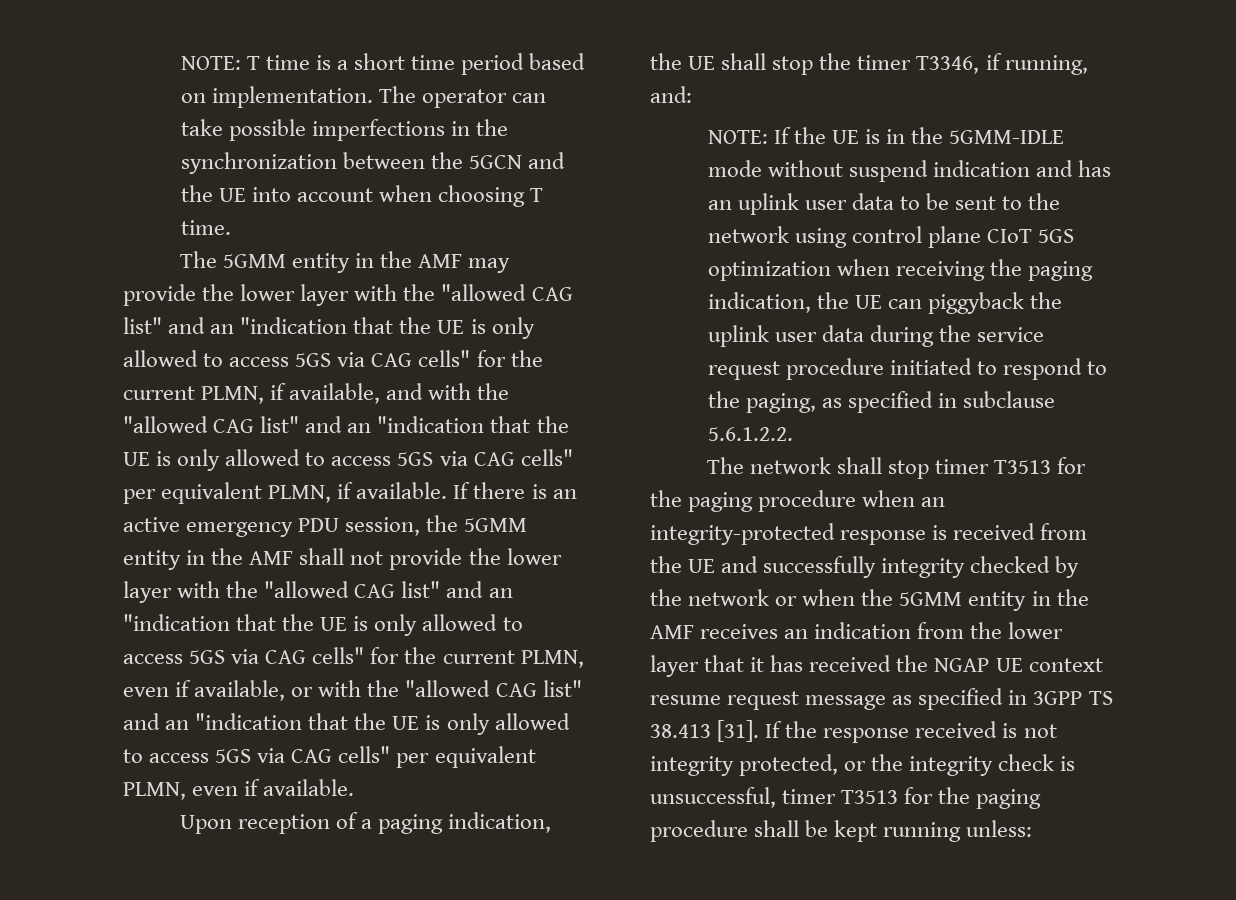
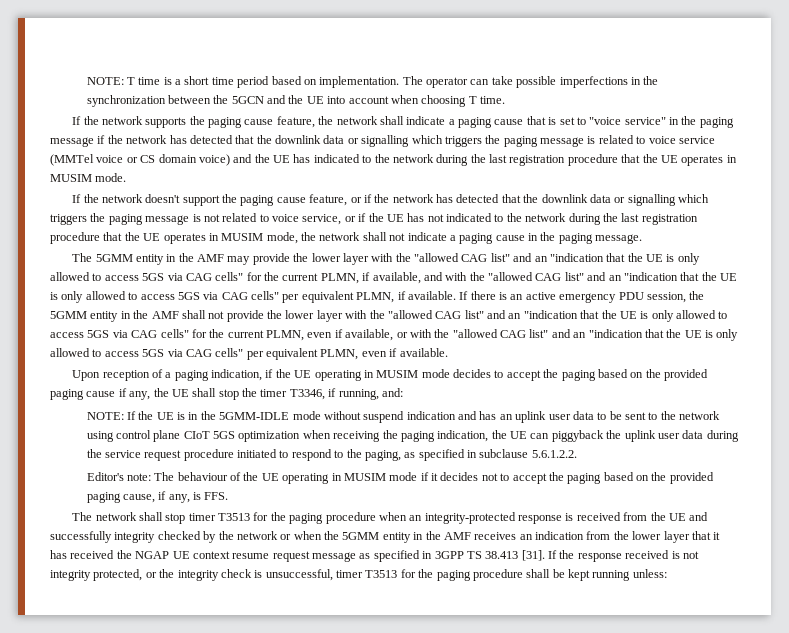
+ If the network supports the paging cause feature, the network shall indicate a paging cause that is set to "voice service" in the paging message if the network has detected that the downlink data or signalling which triggers the paging message is related to voice service (MMTel voice or CS domain voice) and the UE has indicated to the network during the last registration procedure that the UE operates in MUSIM mode.
+ If the network doesn't support the paging cause feature, or if the network has detected that the downlink data or signalling which triggers the paging message is not related to voice service, or if the UE has not indicated to the network during the last registration procedure that the UE operates in MUSIM mode, the network shall not indicate a paging cause in the paging message.
- Upon reception of a paging indication, the UE shall stop the timer T3346, if running, and:
+ Upon reception of a paging indication, if the UE operating in MUSIM mode decides to accept the paging based on the provided paging cause if any, the UE shall stop the timer T3346, if running, and:
+ Editor's note: The behaviour of the UE operating in MUSIM mode if it decides not to accept the paging based on the provided paging cause, if any, is FFS.

